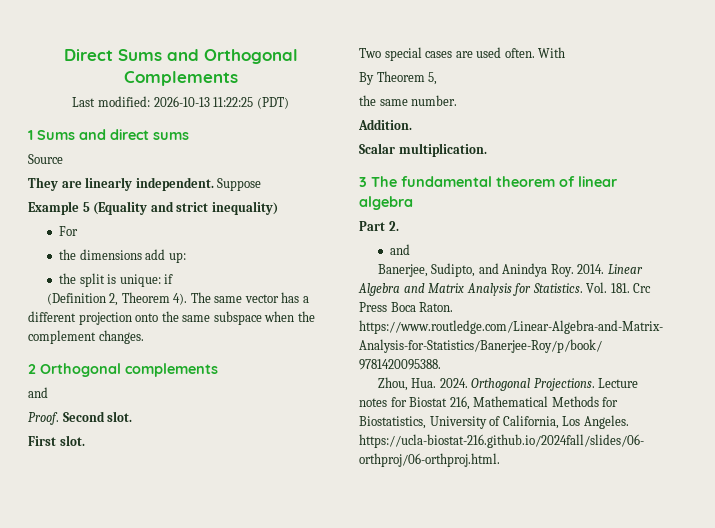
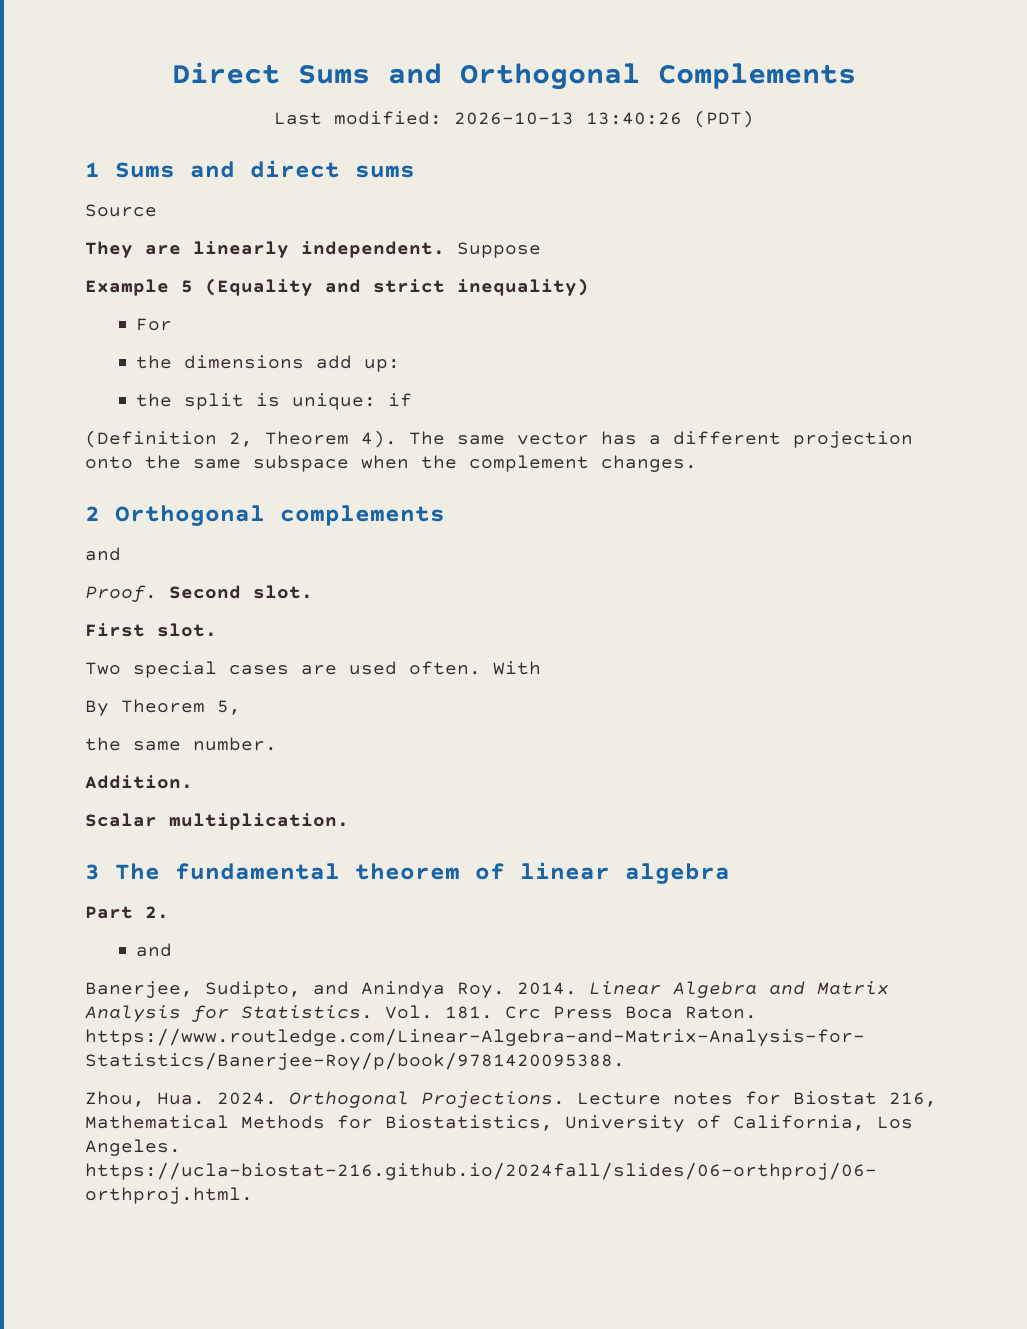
- Last modified: 2026-10-13 11:22:25 (PDT)
+ Last modified: 2026-10-13 13:40:26 (PDT)

